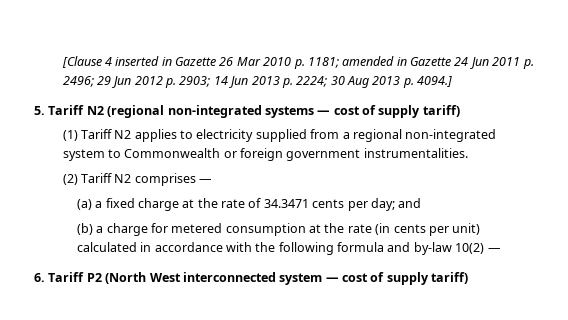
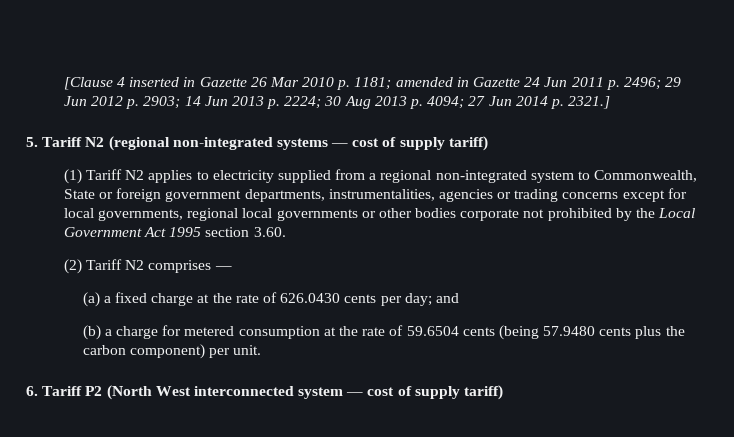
- [Clause 4 inserted in Gazette 26 Mar 2010 p. 1181; amended in Gazette 24 Jun 2011 p. 2496; 29 Jun 2012 p. 2903; 14 Jun 2013 p. 2224; 30 Aug 2013 p. 4094.]
+ [Clause 4 inserted in Gazette 26 Mar 2010 p. 1181; amended in Gazette 24 Jun 2011 p. 2496; 29 Jun 2012 p. 2903; 14 Jun 2013 p. 2224; 30 Aug 2013 p. 4094; 27 Jun 2014 p. 2321.]
- (1) Tariff N2 applies to electricity supplied from a regional non-integrated system to Commonwealth or foreign government instrumentalities.
+ (1) Tariff N2 applies to electricity supplied from a regional non-integrated system to Commonwealth, State or foreign government departments, instrumentalities, agencies or trading concerns except for local governments, regional local governments or other bodies corporate not prohibited by the Local Government Act 1995 section 3.60.
- (a) a fixed charge at the rate of 34.3471 cents per day; and
+ (a) a fixed charge at the rate of 626.0430 cents per day; and
- (b) a charge for metered consumption at the rate (in cents per unit) calculated in accordance with the following formula and by-law 10(2) —
+ (b) a charge for metered consumption at the rate of 59.6504 cents (being 57.9480 cents plus the carbon component) per unit.

